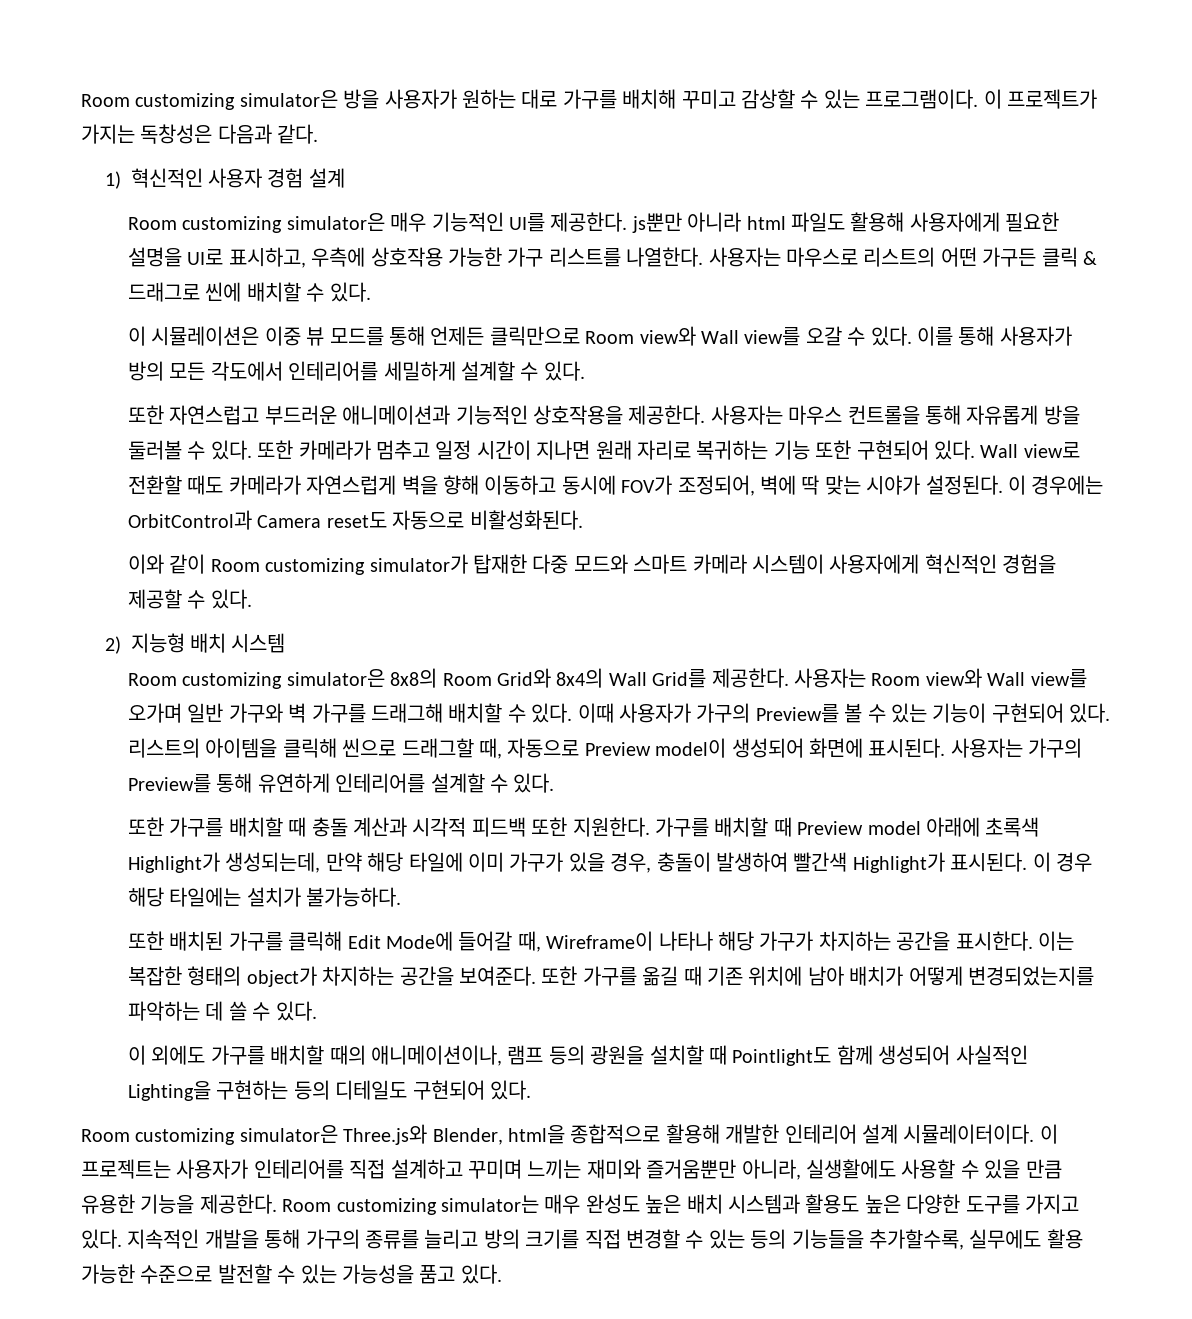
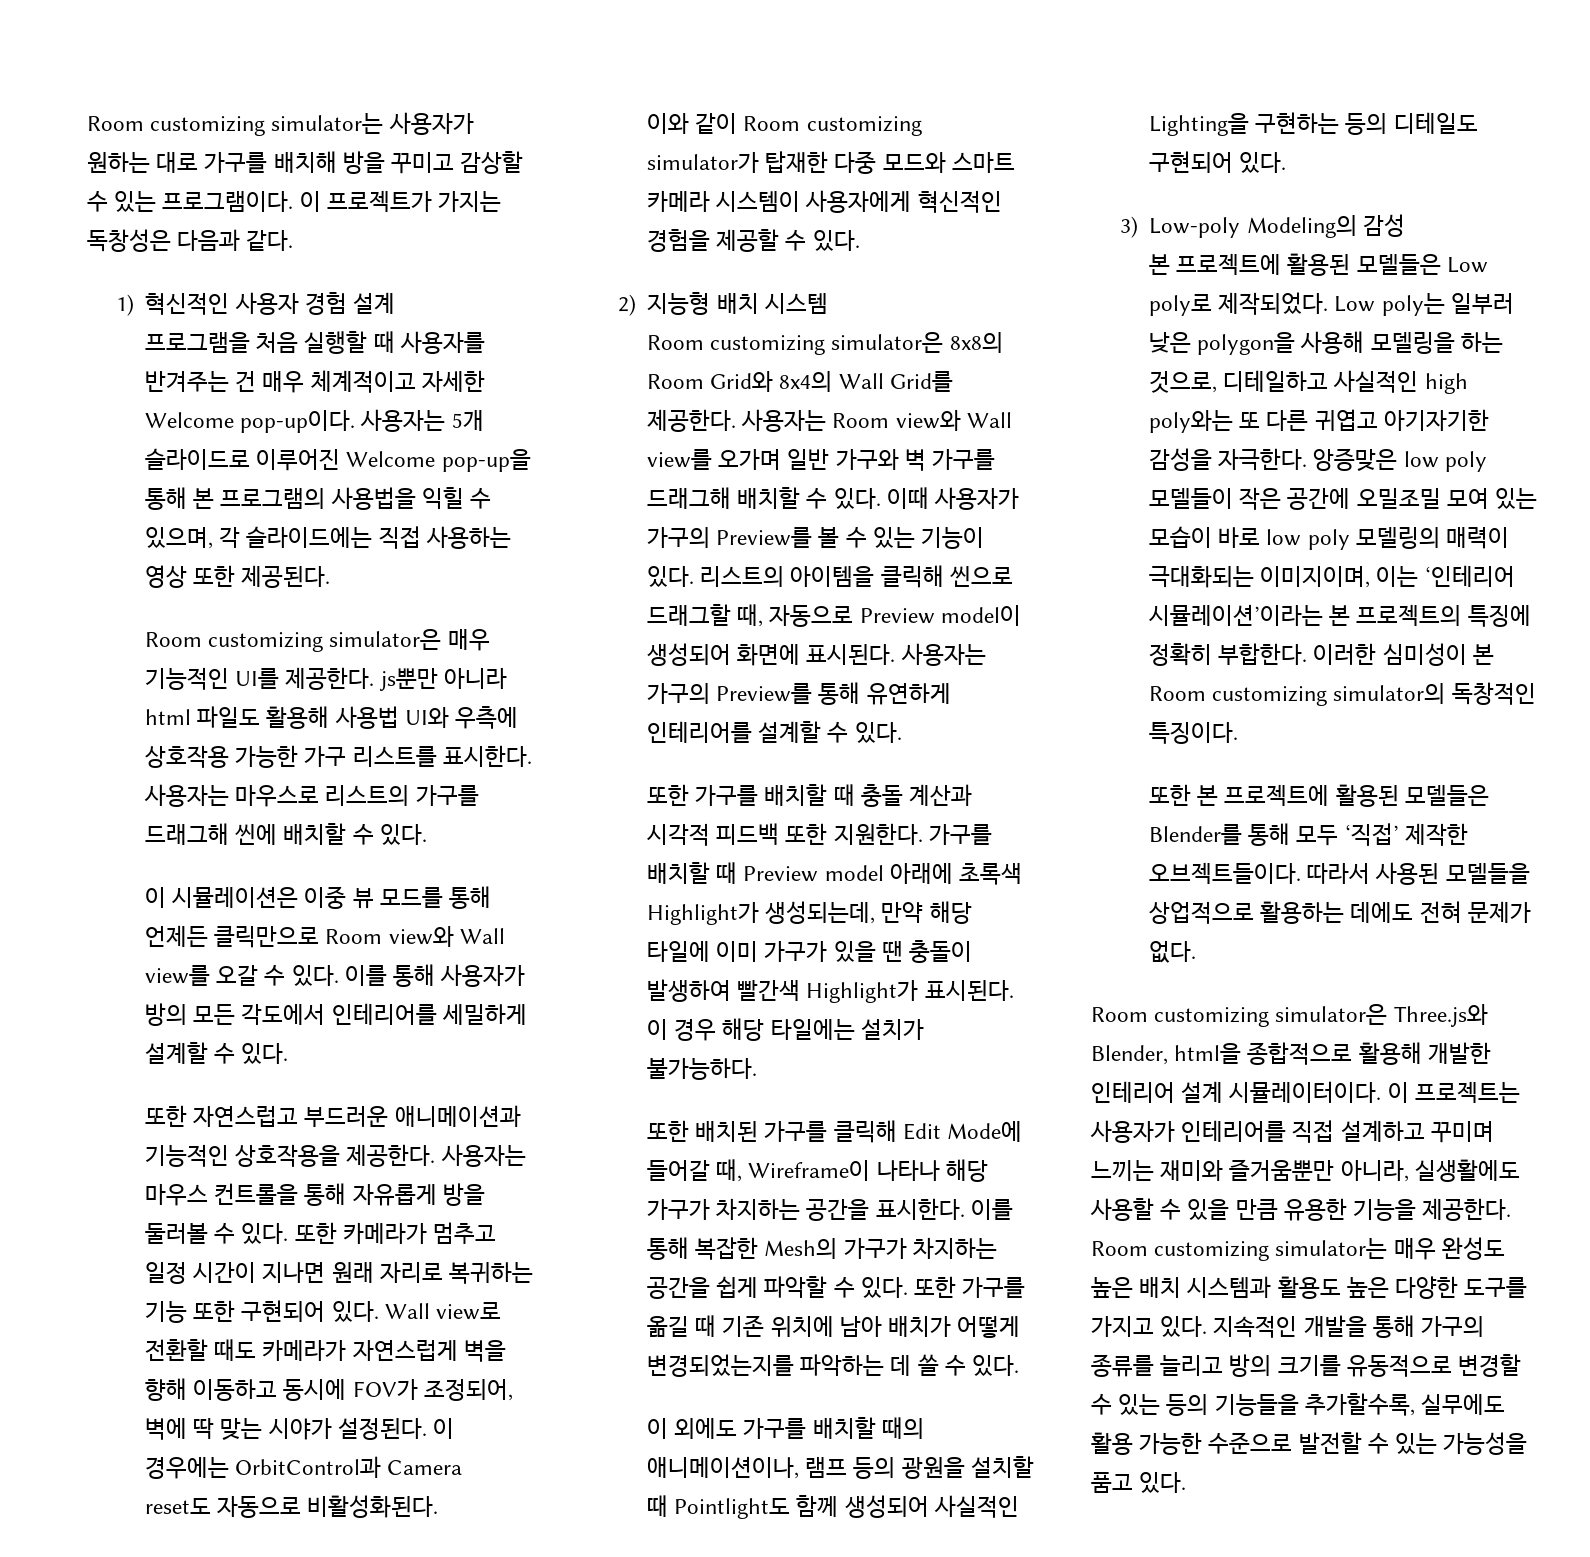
- Room customizing simulator은 방을 사용자가 원하는 대로 가구를 배치해 꾸미고 감상할 수 있는 프로그램이다.
+ Room customizing simulator는 사용자가 원하는 대로 가구를 배치해 방을 꾸미고 감상할 수 있는 프로그램이다.
+ 프로그램을 처음 실행할 때 사용자를 반겨주는 건 매우 체계적이고 자세한 Welcome pop-up이다. 사용자는 5개 슬라이드로 이루어진 Welcome pop-up을 통해 본 프로그램의 사용법을 익힐 수 있으며, 각 슬라이드에는 직접 사용하는 영상 또한 제공된다.
- Room customizing simulator은 매우 기능적인 UI를 제공한다. js뿐만 아니라 html 파일도 활용해 사용자에게 필요한 설명을 UI로 표시하고, 우측에 상호작용 가능한 가구 리스트를 나열한다.
+ Room customizing simulator은 매우 기능적인 UI를 제공한다. js뿐만 아니라 html 파일도 활용해 사용법 UI와 우측에 상호작용 가능한 가구 리스트를 표시한다.
- 사용자는 마우스로 리스트의 어떤 가구든 클릭 & 드래그로 씬에 배치할 수 있다.
+ 사용자는 마우스로 리스트의 가구를 드래그해 씬에 배치할 수 있다.
- 이때 사용자가 가구의 Preview를 볼 수 있는 기능이 구현되어 있다.
+ 이때 사용자가 가구의 Preview를 볼 수 있는 기능이 있다.
- 가구를 배치할 때 Preview model 아래에 초록색 Highlight가 생성되는데, 만약 해당 타일에 이미 가구가 있을 경우, 충돌이 발생하여 빨간색 Highlight가 표시된다.
+ 가구를 배치할 때 Preview model 아래에 초록색 Highlight가 생성되는데, 만약 해당 타일에 이미 가구가 있을 땐 충돌이 발생하여 빨간색 Highlight가 표시된다.
- 이는 복잡한 형태의 object가 차지하는 공간을 보여준다.
+ 이를 통해 복잡한 Mesh의 가구가 차지하는 공간을 쉽게 파악할 수 있다.
+ 3) Low-poly Modeling의 감성
+ 본 프로젝트에 활용된 모델들은 Low poly로 제작되었다. Low poly는 일부러 낮은 polygon을 사용해 모델링을 하는 것으로, 디테일하고 사실적인 high poly와는 또 다른 귀엽고 아기자기한 감성을 자극한다. 앙증맞은 low poly 모델들이 작은 공간에 오밀조밀 모여 있는 모습이 바로 low poly 모델링의 매력이 극대화되는 이미지이며, 이는 ‘인테리어 시뮬레이션’이라는 본 프로젝트의 특징에 정확히 부합한다. 이러한 심미성이 본 Room customizing simulator의 독창적인 특징이다.
+ 또한 본 프로젝트에 활용된 모델들은 Blender를 통해 모두 ‘직접’ 제작한 오브젝트들이다. 따라서 사용된 모델들을 상업적으로 활용하는 데에도 전혀 문제가 없다.
- 지속적인 개발을 통해 가구의 종류를 늘리고 방의 크기를 직접 변경할 수 있는 등의 기능들을 추가할수록, 실무에도 활용 가능한 수준으로 발전할 수 있는 가능성을 품고 있다.
+ 지속적인 개발을 통해 가구의 종류를 늘리고 방의 크기를 유동적으로 변경할 수 있는 등의 기능들을 추가할수록, 실무에도 활용 가능한 수준으로 발전할 수 있는 가능성을 품고 있다.

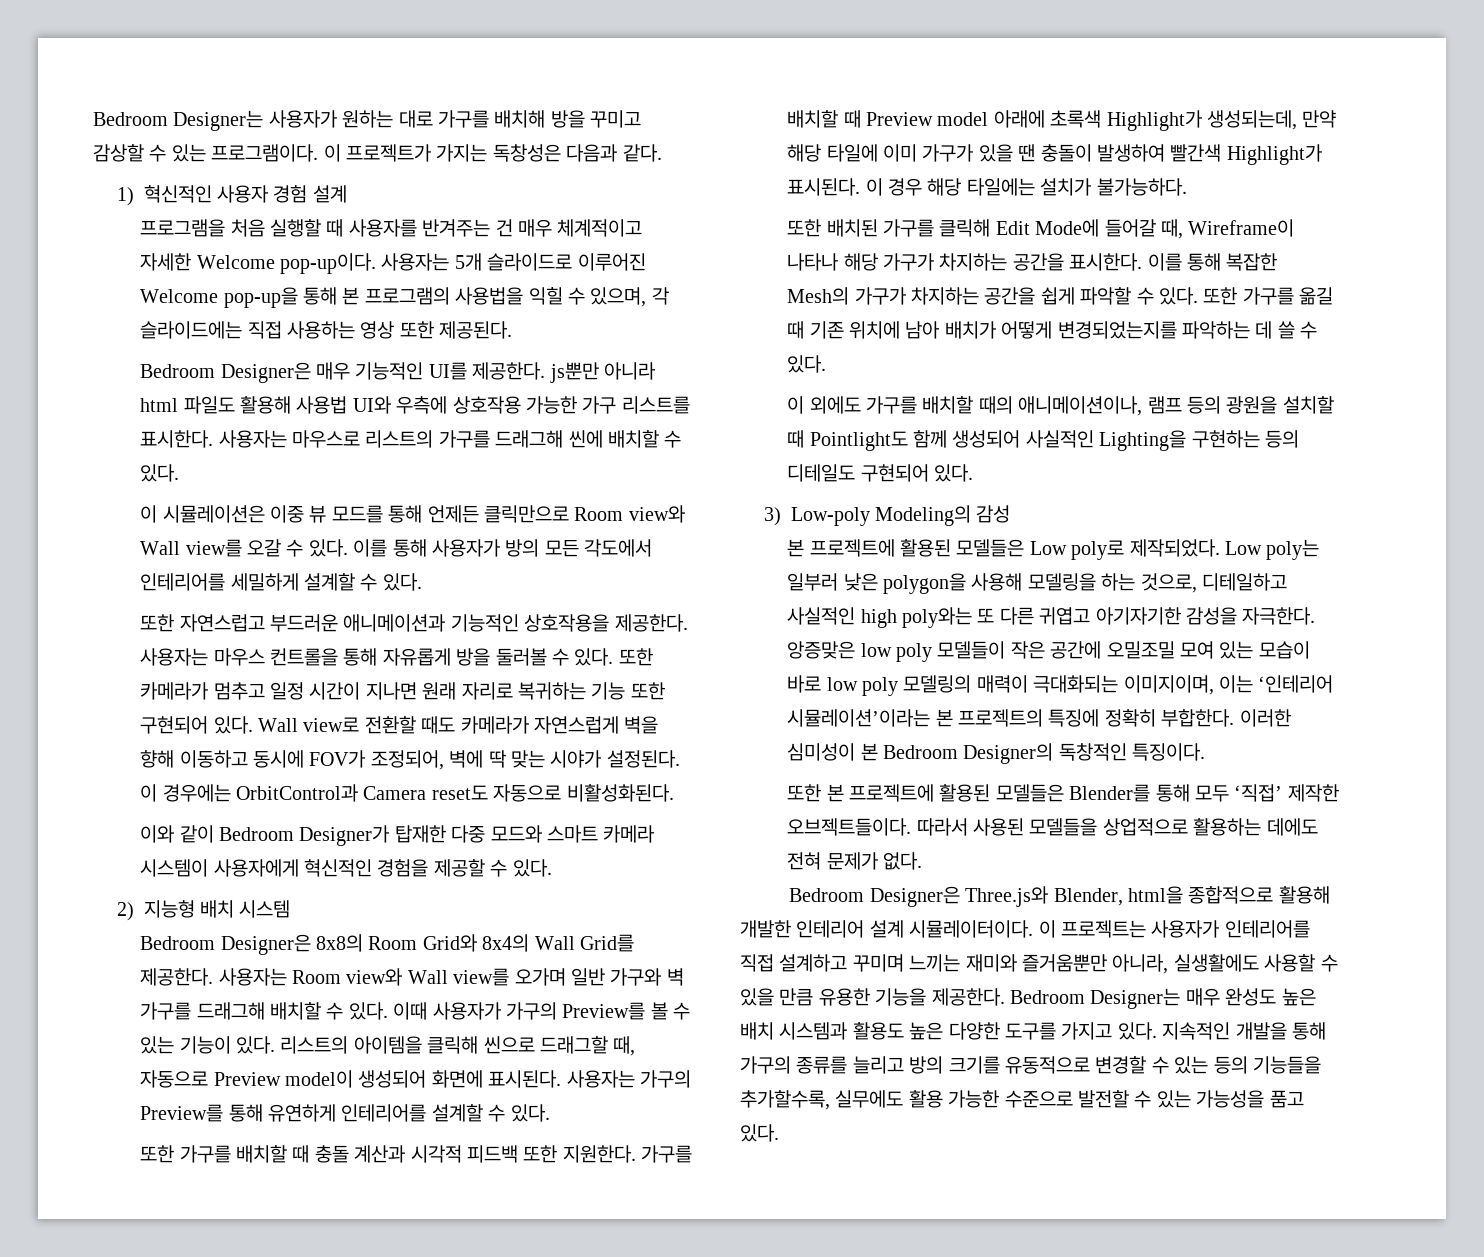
- Room customizing simulator는 사용자가 원하는 대로 가구를 배치해 방을 꾸미고 감상할 수 있는 프로그램이다.
+ Bedroom Designer는 사용자가 원하는 대로 가구를 배치해 방을 꾸미고 감상할 수 있는 프로그램이다.
- Room customizing simulator은 매우 기능적인 UI를 제공한다. js뿐만 아니라 html 파일도 활용해 사용법 UI와 우측에 상호작용 가능한 가구 리스트를 표시한다.
+ Bedroom Designer은 매우 기능적인 UI를 제공한다. js뿐만 아니라 html 파일도 활용해 사용법 UI와 우측에 상호작용 가능한 가구 리스트를 표시한다.
- 이와 같이 Room customizing simulator가 탑재한 다중 모드와 스마트 카메라 시스템이 사용자에게 혁신적인 경험을 제공할 수 있다.
+ 이와 같이 Bedroom Designer가 탑재한 다중 모드와 스마트 카메라 시스템이 사용자에게 혁신적인 경험을 제공할 수 있다.
- Room customizing simulator은 8x8의 Room Grid와 8x4의 Wall Grid를 제공한다.
+ Bedroom Designer은 8x8의 Room Grid와 8x4의 Wall Grid를 제공한다.
- 이러한 심미성이 본 Room customizing simulator의 독창적인 특징이다.
+ 이러한 심미성이 본 Bedroom Designer의 독창적인 특징이다.
- Room customizing simulator은 Three.js와 Blender, html을 종합적으로 활용해 개발한 인테리어 설계 시뮬레이터이다.
+ Bedroom Designer은 Three.js와 Blender, html을 종합적으로 활용해 개발한 인테리어 설계 시뮬레이터이다.
- Room customizing simulator는 매우 완성도 높은 배치 시스템과 활용도 높은 다양한 도구를 가지고 있다.
+ Bedroom Designer는 매우 완성도 높은 배치 시스템과 활용도 높은 다양한 도구를 가지고 있다.

